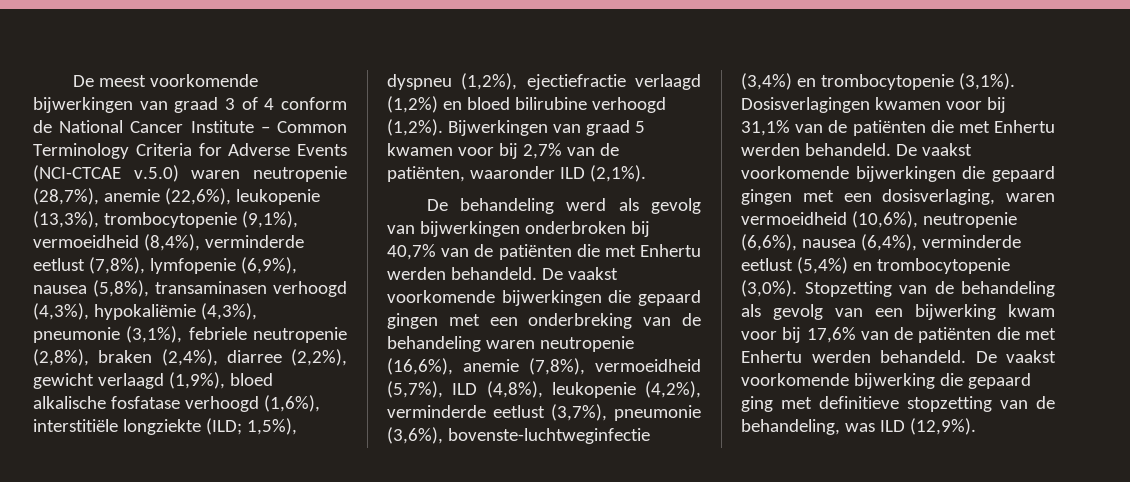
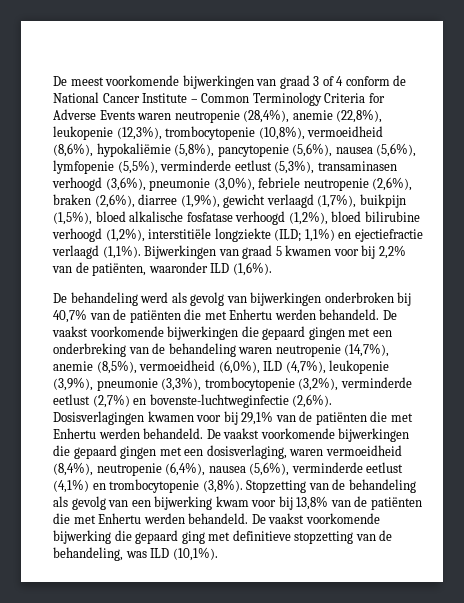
- De meest voorkomende bijwerkingen van graad 3 of 4 conform de National Cancer Institute – Common Terminology Criteria for Adverse Events (NCI-CTCAE v.5.0) waren neutropenie (28,7%), anemie (22,6%), leukopenie (13,3%), trombocytopenie (9,1%), vermoeidheid (8,4%), verminderde eetlust (7,8%), lymfopenie (6,9%), nausea (5,8%), transaminasen verhoogd (4,3%), hypokaliëmie (4,3%), pneumonie (3,1%), febriele neutropenie (2,8%), braken (2,4%), diarree (2,2%), gewicht verlaagd (1,9%), bloed alkalische fosfatase verhoogd (1,6%), interstitiële longziekte (ILD; 1,5%), dyspneu (1,2%), ejectiefractie verlaagd (1,2%) en bloed bilirubine verhoogd (1,2%).
+ De meest voorkomende bijwerkingen van graad 3 of 4 conform de National Cancer Institute – Common Terminology Criteria for Adverse Events waren neutropenie (28,4%), anemie (22,8%), leukopenie (12,3%), trombocytopenie (10,8%), vermoeidheid (8,6%), hypokaliëmie (5,8%), pancytopenie (5,6%), nausea (5,6%), lymfopenie (5,5%), verminderde eetlust (5,3%), transaminasen verhoogd (3,6%), pneumonie (3,0%), febriele neutropenie (2,6%), braken (2,6%), diarree (1,9%), gewicht verlaagd (1,7%), buikpijn (1,5%), bloed alkalische fosfatase verhoogd (1,2%), bloed bilirubine verhoogd (1,2%), interstitiële longziekte (ILD; 1,1%) en ejectiefractie verlaagd (1,1%).
- Bijwerkingen van graad 5 kwamen voor bij 2,7% van de patiënten, waaronder ILD (2,1%).
+ Bijwerkingen van graad 5 kwamen voor bij 2,2% van de patiënten, waaronder ILD (1,6%).
- De vaakst voorkomende bijwerkingen die gepaard gingen met een onderbreking van de behandeling waren neutropenie (16,6%), anemie (7,8%), vermoeidheid (5,7%), ILD (4,8%), leukopenie (4,2%), verminderde eetlust (3,7%), pneumonie (3,6%), bovenste-luchtweginfectie (3,4%) en trombocytopenie (3,1%).
+ De vaakst voorkomende bijwerkingen die gepaard gingen met een onderbreking van de behandeling waren neutropenie (14,7%), anemie (8,5%), vermoeidheid (6,0%), ILD (4,7%), leukopenie (3,9%), pneumonie (3,3%), trombocytopenie (3,2%), verminderde eetlust (2,7%) en bovenste-luchtweginfectie (2,6%).
- Dosisverlagingen kwamen voor bij 31,1% van de patiënten die met Enhertu werden behandeld.
+ Dosisverlagingen kwamen voor bij 29,1% van de patiënten die met Enhertu werden behandeld.
- De vaakst voorkomende bijwerkingen die gepaard gingen met een dosisverlaging, waren vermoeidheid (10,6%), neutropenie (6,6%), nausea (6,4%), verminderde eetlust (5,4%) en trombocytopenie (3,0%).
+ De vaakst voorkomende bijwerkingen die gepaard gingen met een dosisverlaging, waren vermoeidheid (8,4%), neutropenie (6,4%), nausea (5,6%), verminderde eetlust (4,1%) en trombocytopenie (3,8%).
- Stopzetting van de behandeling als gevolg van een bijwerking kwam voor bij 17,6% van de patiënten die met Enhertu werden behandeld.
+ Stopzetting van de behandeling als gevolg van een bijwerking kwam voor bij 13,8% van de patiënten die met Enhertu werden behandeld.
- De vaakst voorkomende bijwerking die gepaard ging met definitieve stopzetting van de behandeling, was ILD (12,9%).
+ De vaakst voorkomende bijwerking die gepaard ging met definitieve stopzetting van de behandeling, was ILD (10,1%).

